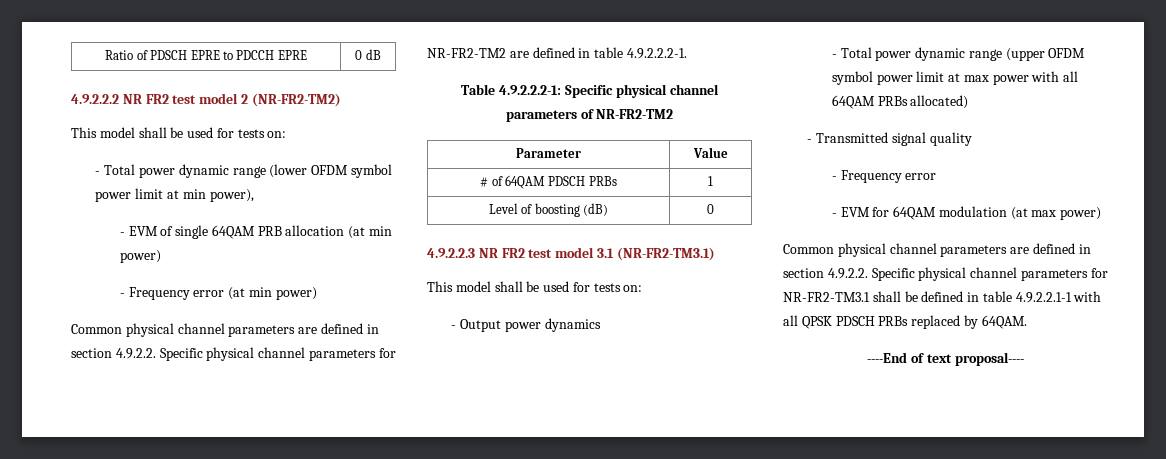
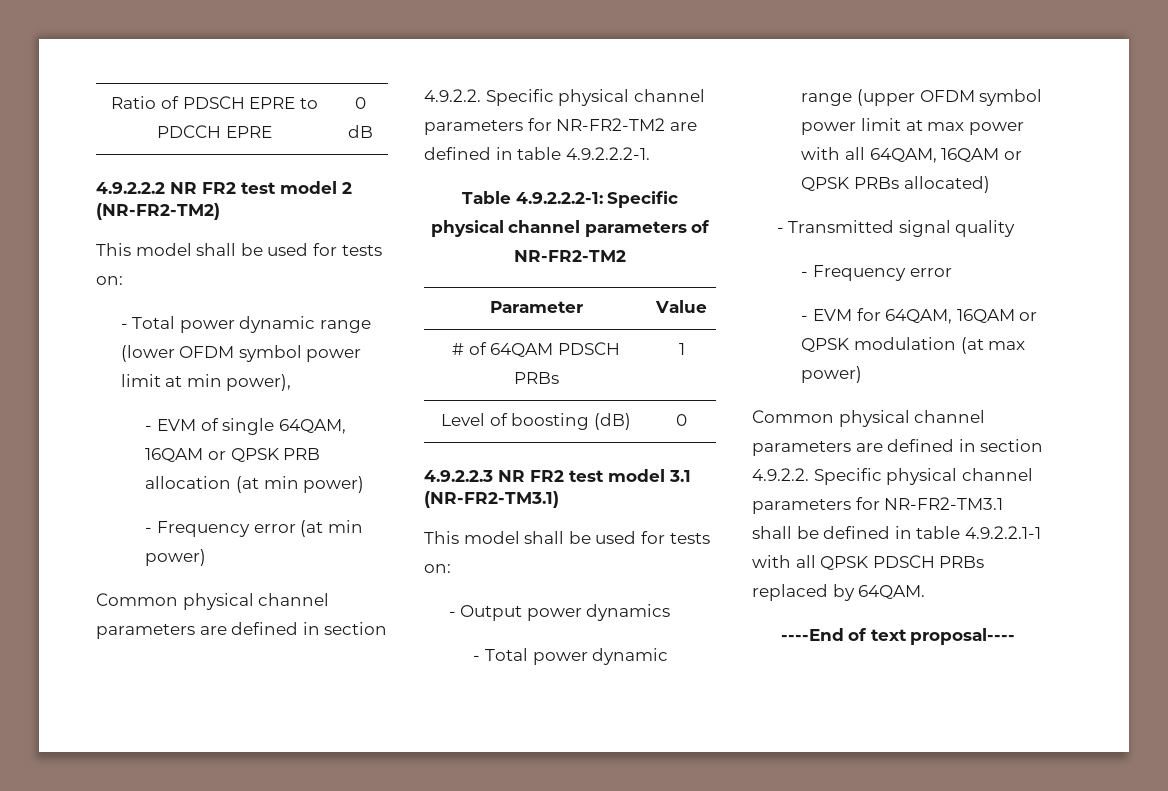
- - EVM of single 64QAM PRB allocation (at min power)
+ - EVM of single 64QAM, 16QAM or QPSK PRB allocation (at min power)
- - Total power dynamic range (upper OFDM symbol power limit at max power with all 64QAM PRBs allocated)
+ - Total power dynamic range (upper OFDM symbol power limit at max power with all 64QAM, 16QAM or QPSK PRBs allocated)
- - EVM for 64QAM modulation (at max power)
+ - EVM for 64QAM, 16QAM or QPSK modulation (at max power)

